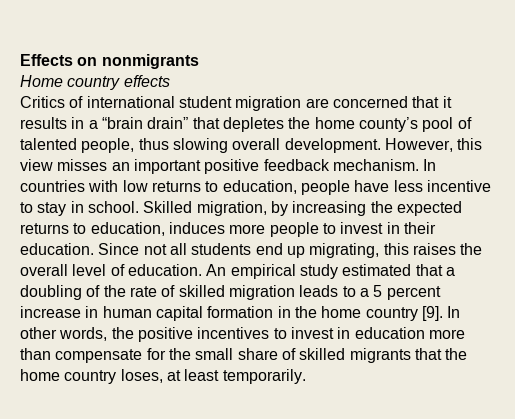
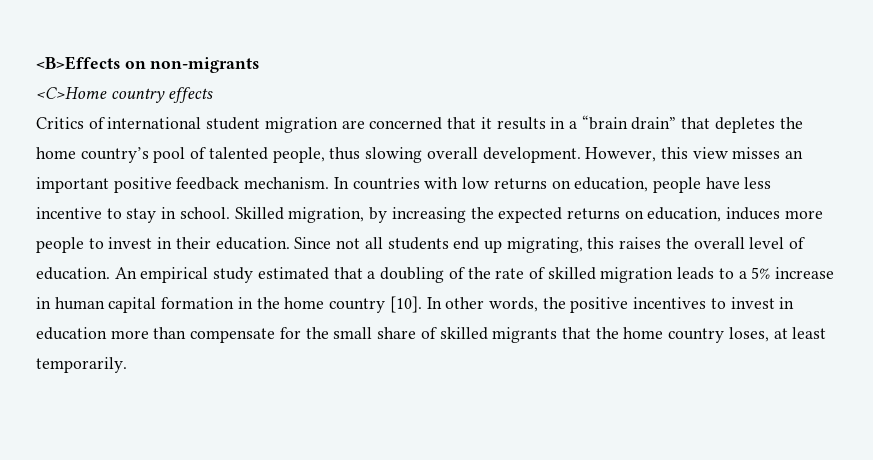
- Effects on nonmigrants
- Home country effects
+ <B>Effects on non-migrants
+ <C>Home country effects
- Critics of international student migration are concerned that it results in a “brain drain” that depletes the home county’s pool of talented people, thus slowing overall development.
+ Critics of international student migration are concerned that it results in a “brain drain” that depletes the home country’s pool of talented people, thus slowing overall development.
- In countries with low returns to education, people have less incentive to stay in school.
+ In countries with low returns on education, people have less incentive to stay in school.
- Skilled migration, by increasing the expected returns to education, induces more people to invest in their education.
+ Skilled migration, by increasing the expected returns on education, induces more people to invest in their education.
- An empirical study estimated that a doubling of the rate of skilled migration leads to a 5 percent increase in human capital formation in the home country [9].
+ An empirical study estimated that a doubling of the rate of skilled migration leads to a 5% increase in human capital formation in the home country [10].

